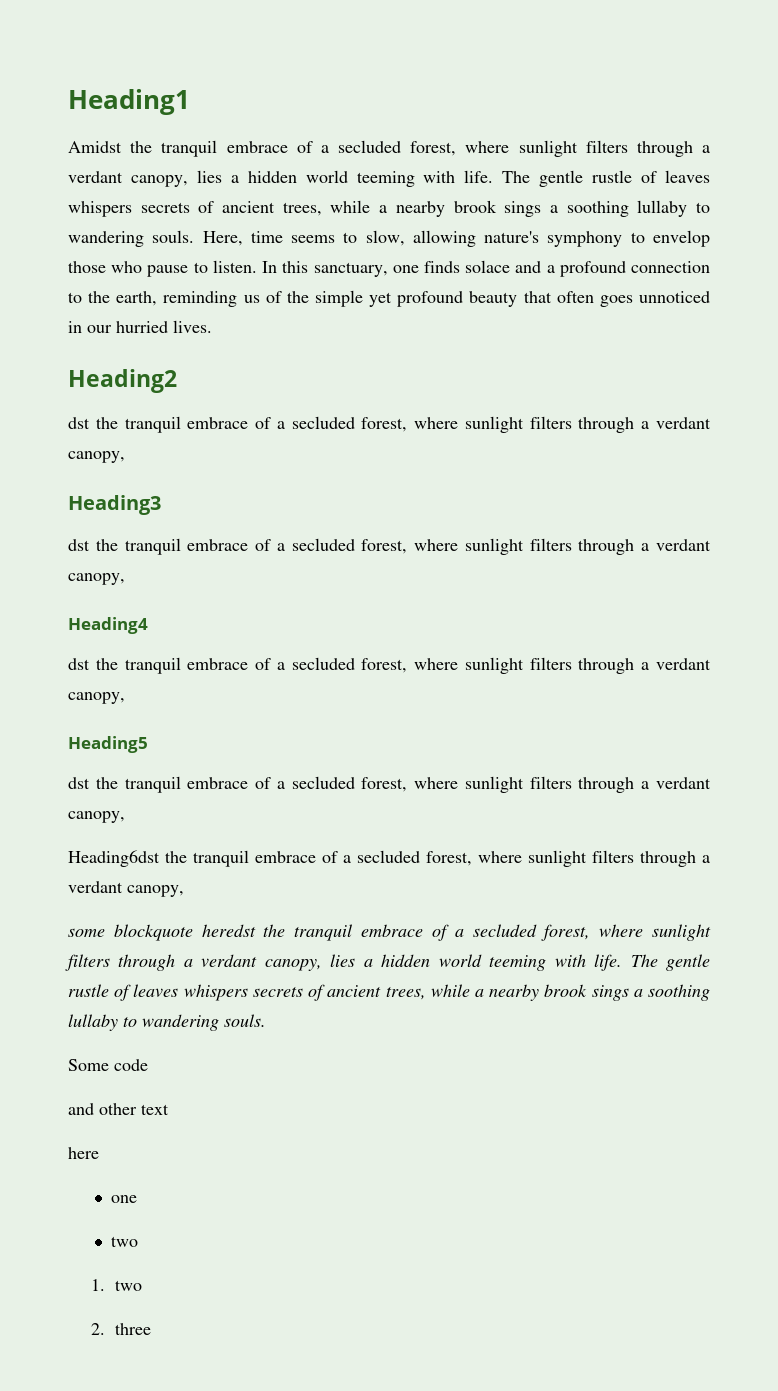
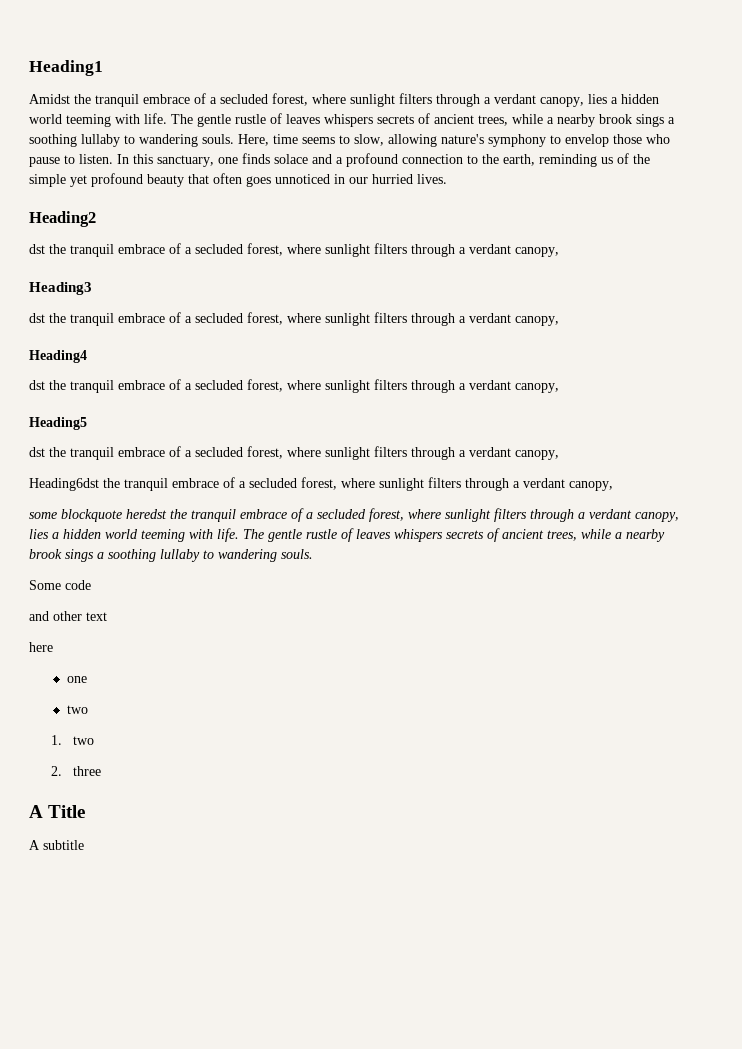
+ A Title
+ A subtitle

